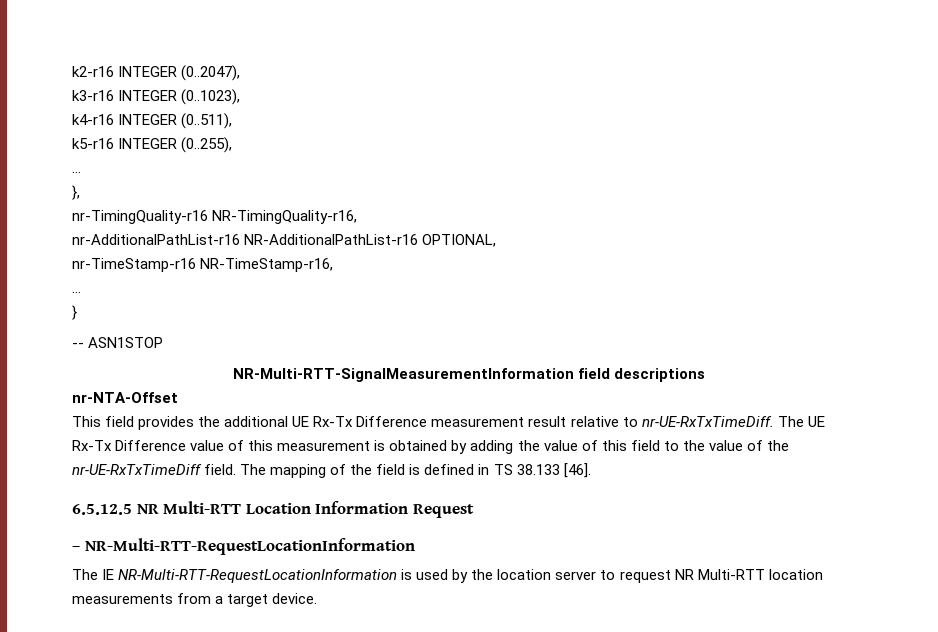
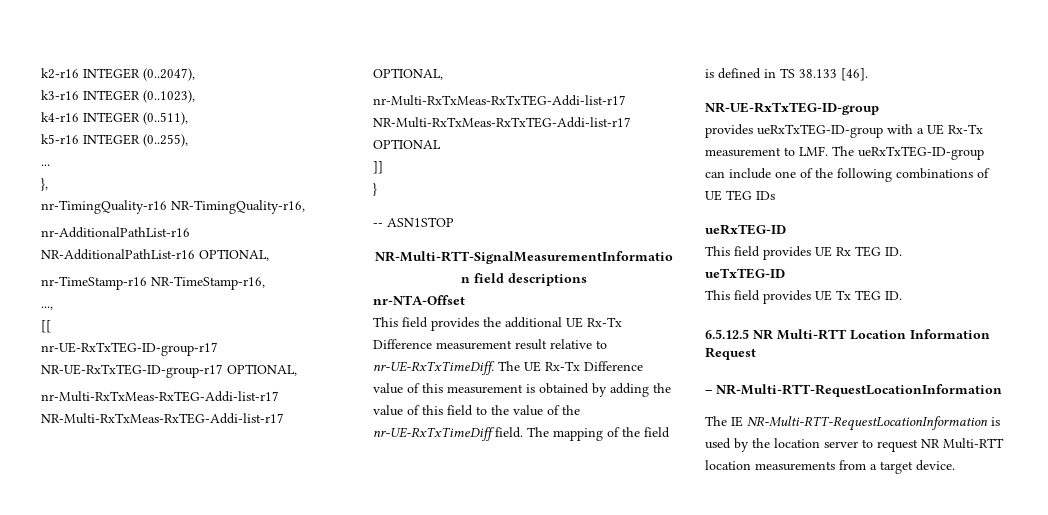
  nr-TimeStamp-r16 NR-TimeStamp-r16,
- ...
+ ...,
+ [[
+ nr-UE-RxTxTEG-ID-group-r17 NR-UE-RxTxTEG-ID-group-r17 OPTIONAL,
+ nr-Multi-RxTxMeas-RxTEG-Addi-list-r17 NR-Multi-RxTxMeas-RxTEG-Addi-list-r17 OPTIONAL,
+ nr-Multi-RxTxMeas-RxTxTEG-Addi-list-r17 NR-Multi-RxTxMeas-RxTxTEG-Addi-list-r17 OPTIONAL
+ ]]
+ NR-UE-RxTxTEG-ID-group
+ provides ueRxTxTEG-ID-group with a UE Rx-Tx measurement to LMF. The ueRxTxTEG-ID-group can include one of the following combinations of UE TEG IDs
+ ueRxTEG-ID
+ This field provides UE Rx TEG ID.
+ ueTxTEG-ID
+ This field provides UE Tx TEG ID.

